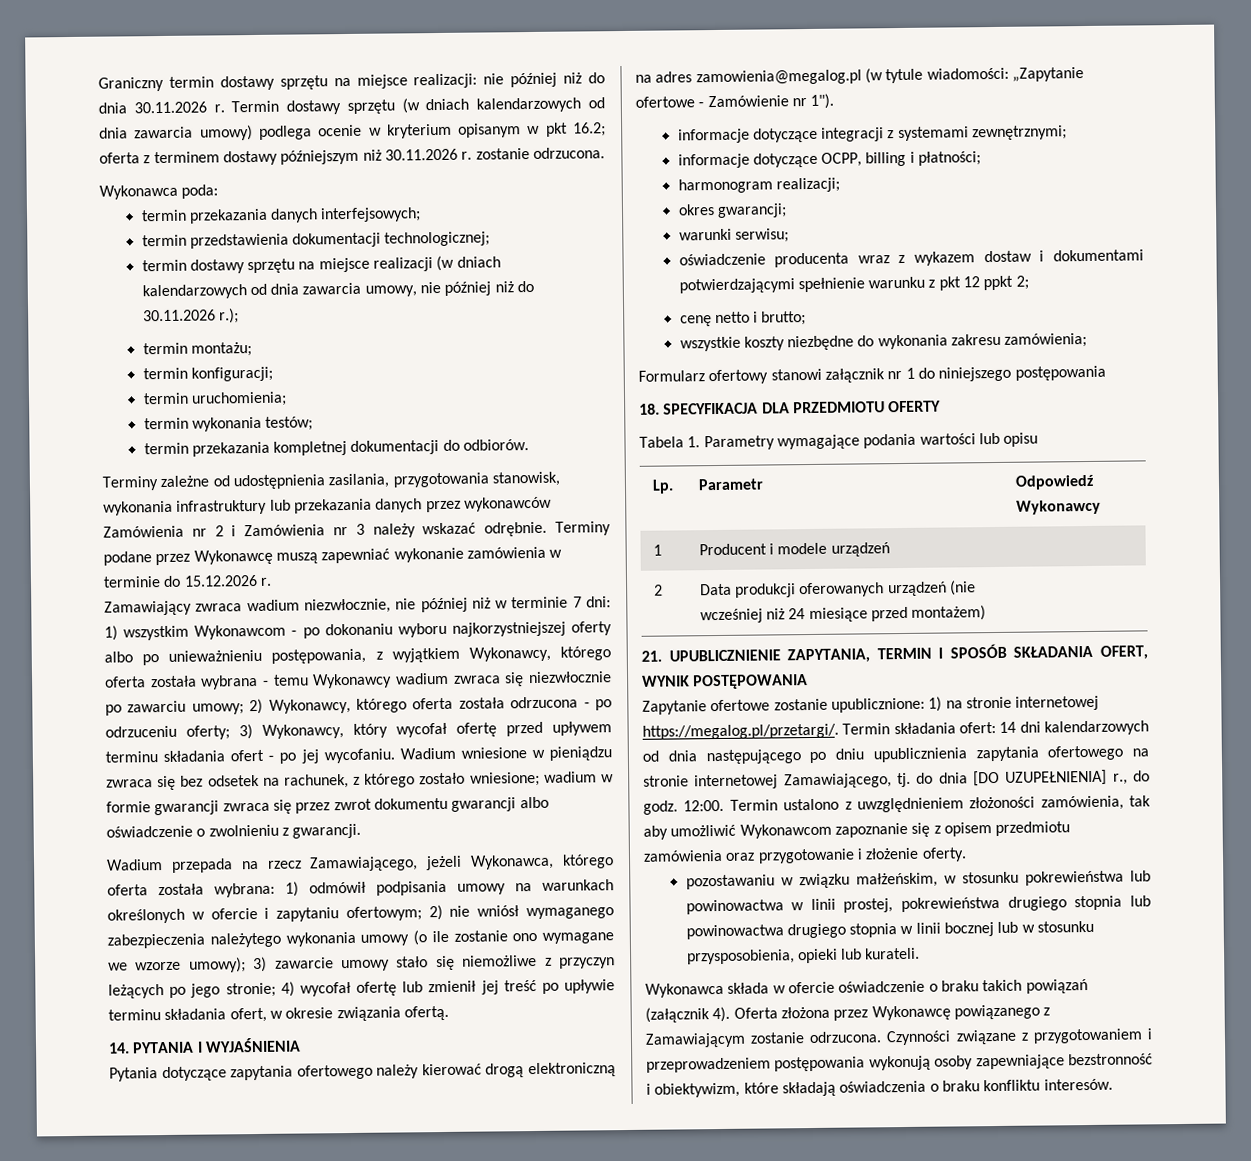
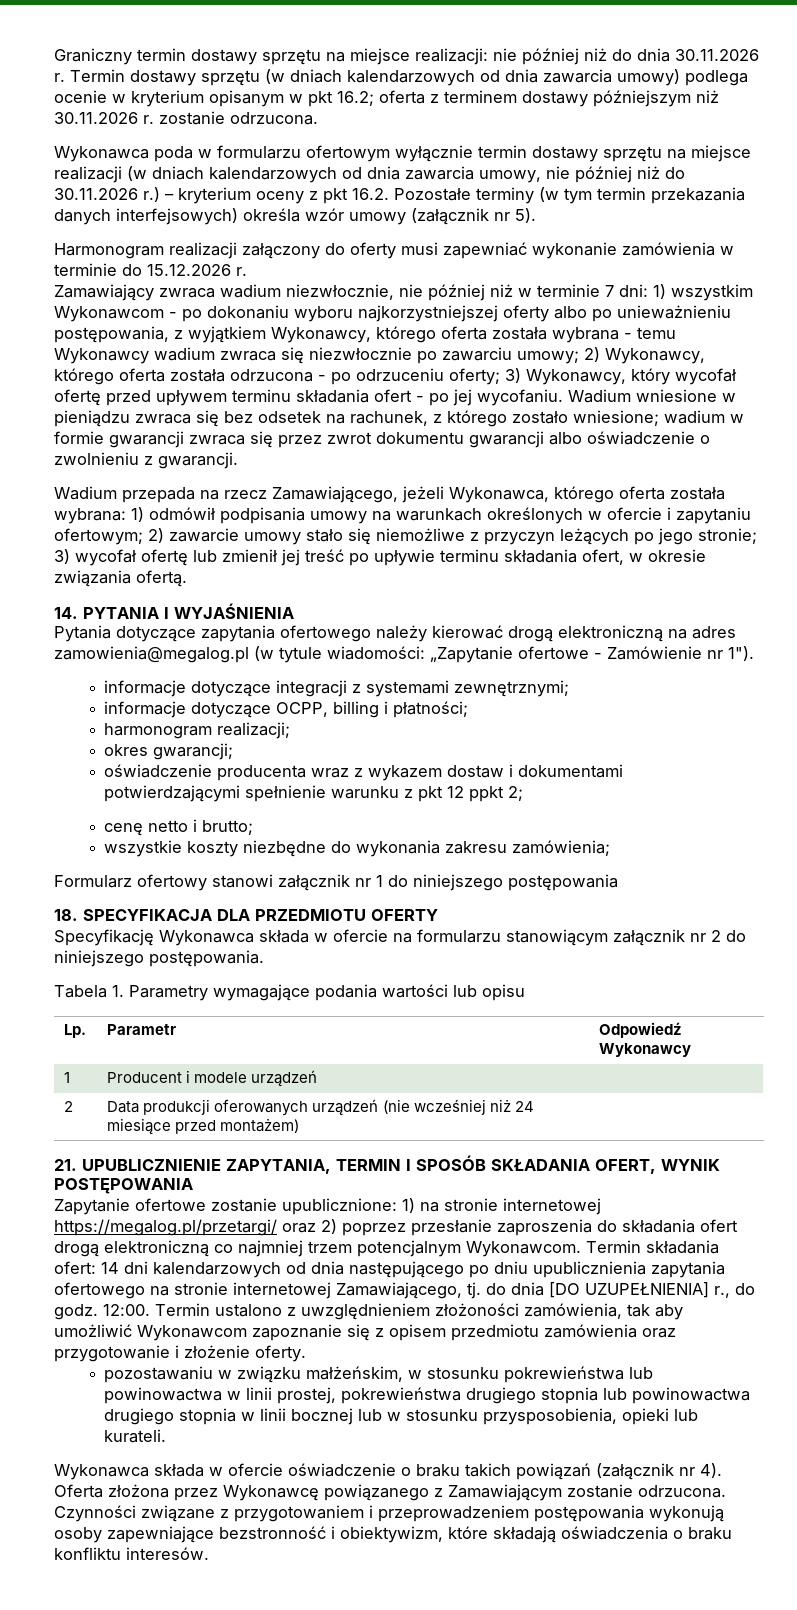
- Wykonawca poda:
- termin przekazania danych interfejsowych;
- termin przedstawienia dokumentacji technologicznej;
- termin dostawy sprzętu na miejsce realizacji (w dniach kalendarzowych od dnia zawarcia umowy, nie później niż do 30.11.2026 r.);
- termin montażu;
- termin konfiguracji;
- termin uruchomienia;
- termin wykonania testów;
- termin przekazania kompletnej dokumentacji do odbiorów.
- Terminy zależne od udostępnienia zasilania, przygotowania stanowisk, wykonania infrastruktury lub przekazania danych przez wykonawców Zamówienia nr 2 i Zamówienia nr 3 należy wskazać odrębnie. Terminy podane przez Wykonawcę muszą zapewniać wykonanie zamówienia w terminie do 15.12.2026 r.
+ Wykonawca poda w formularzu ofertowym wyłącznie termin dostawy sprzętu na miejsce realizacji (w dniach kalendarzowych od dnia zawarcia umowy, nie później niż do 30.11.2026 r.) – kryterium oceny z pkt 16.2. Pozostałe terminy (w tym termin przekazania danych interfejsowych) określa wzór umowy (załącznik nr 5).
+ Harmonogram realizacji załączony do oferty musi zapewniać wykonanie zamówienia w terminie do 15.12.2026 r.
- Wadium przepada na rzecz Zamawiającego, jeżeli Wykonawca, którego oferta została wybrana: 1) odmówił podpisania umowy na warunkach określonych w ofercie i zapytaniu ofertowym; 2) nie wniósł wymaganego zabezpieczenia należytego wykonania umowy (o ile zostanie ono wymagane we wzorze umowy); 3) zawarcie umowy stało się niemożliwe z przyczyn leżących po jego stronie; 4) wycofał ofertę lub zmienił jej treść po upływie terminu składania ofert, w okresie związania ofertą.
+ Wadium przepada na rzecz Zamawiającego, jeżeli Wykonawca, którego oferta została wybrana: 1) odmówił podpisania umowy na warunkach określonych w ofercie i zapytaniu ofertowym; 2) zawarcie umowy stało się niemożliwe z przyczyn leżących po jego stronie; 3) wycofał ofertę lub zmienił jej treść po upływie terminu składania ofert, w okresie związania ofertą.
- warunki serwisu;
+ Specyfikację Wykonawca składa w ofercie na formularzu stanowiącym załącznik nr 2 do niniejszego postępowania.
- Zapytanie ofertowe zostanie upublicznione: 1) na stronie internetowej https://megalog.pl/przetargi/. Termin składania ofert: 14 dni kalendarzowych od dnia następującego po dniu upublicznienia zapytania ofertowego na stronie internetowej Zamawiającego, tj. do dnia [DO UZUPEŁNIENIA] r., do godz.
+ Zapytanie ofertowe zostanie upublicznione: 1) na stronie internetowej https://megalog.pl/przetargi/ oraz 2) poprzez przesłanie zaproszenia do składania ofert drogą elektroniczną co najmniej trzem potencjalnym Wykonawcom. Termin składania ofert: 14 dni kalendarzowych od dnia następującego po dniu upublicznienia zapytania ofertowego na stronie internetowej Zamawiającego, tj. do dnia [DO UZUPEŁNIENIA] r., do godz.
- Wykonawca składa w ofercie oświadczenie o braku takich powiązań (załącznik 4).
+ Wykonawca składa w ofercie oświadczenie o braku takich powiązań (załącznik nr 4).

